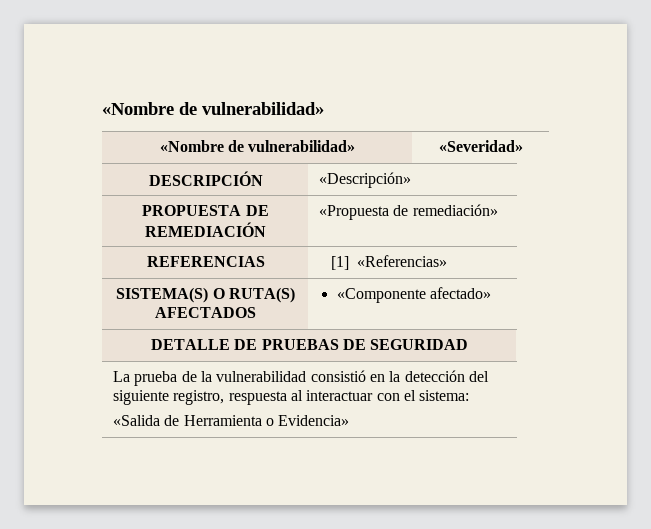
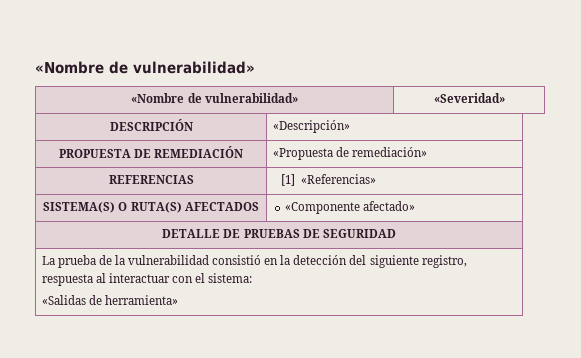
  La prueba de la vulnerabilidad consistió en la detección del siguiente registro, respuesta al interactuar con el sistema:
- «Salida de Herramienta o Evidencia»
+ «Salidas de herramienta»

